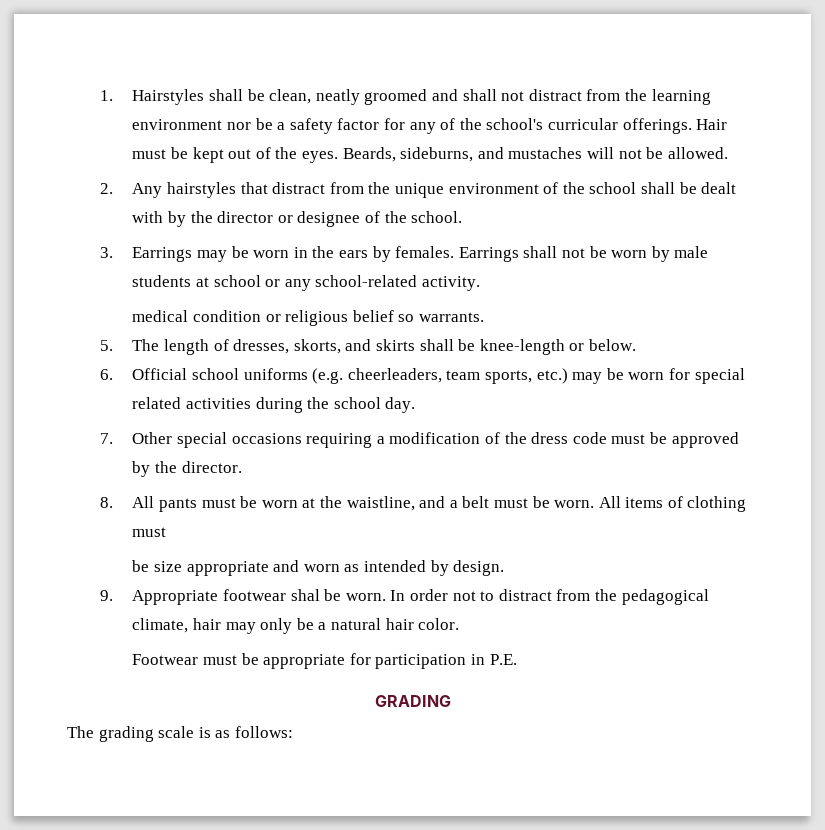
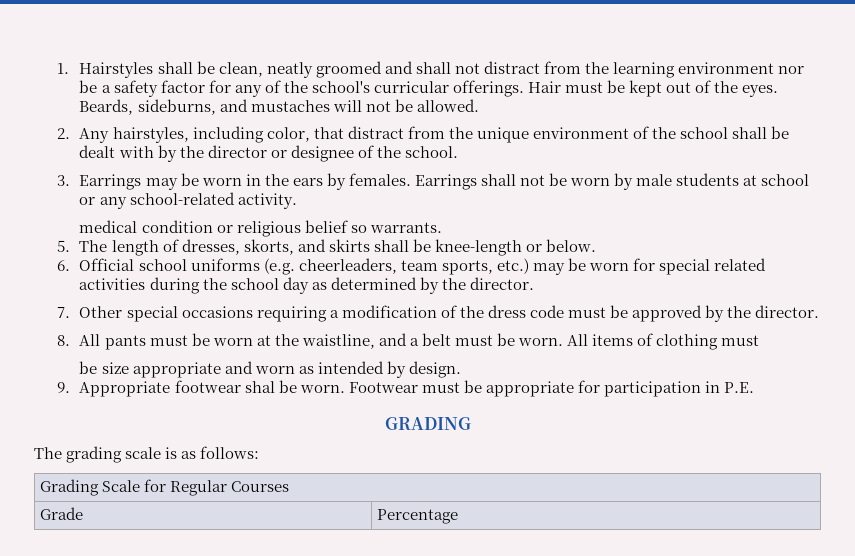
- 2. Any hairstyles that distract from the unique environment of the school shall be dealt with by the director or designee of the school.
+ 2. Any hairstyles, including color, that distract from the unique environment of the school shall be dealt with by the director or designee of the school.
- 6. Official school uniforms (e.g. cheerleaders, team sports, etc.) may be worn for special related activities during the school day.
+ 6. Official school uniforms (e.g. cheerleaders, team sports, etc.) may be worn for special related activities during the school day as determined by the director.
- 9. Appropriate footwear shal be worn. In order not to distract from the pedagogical climate, hair may only be a natural hair color.
- Footwear must be appropriate for participation in P.E.
+ 9. Appropriate footwear shal be worn. Footwear must be appropriate for participation in P.E.
+ Grading Scale for Regular Courses
+ Grade | Percentage

